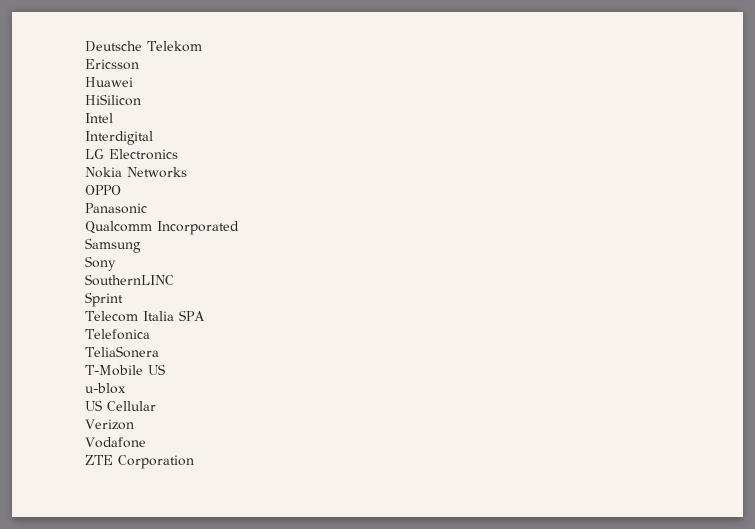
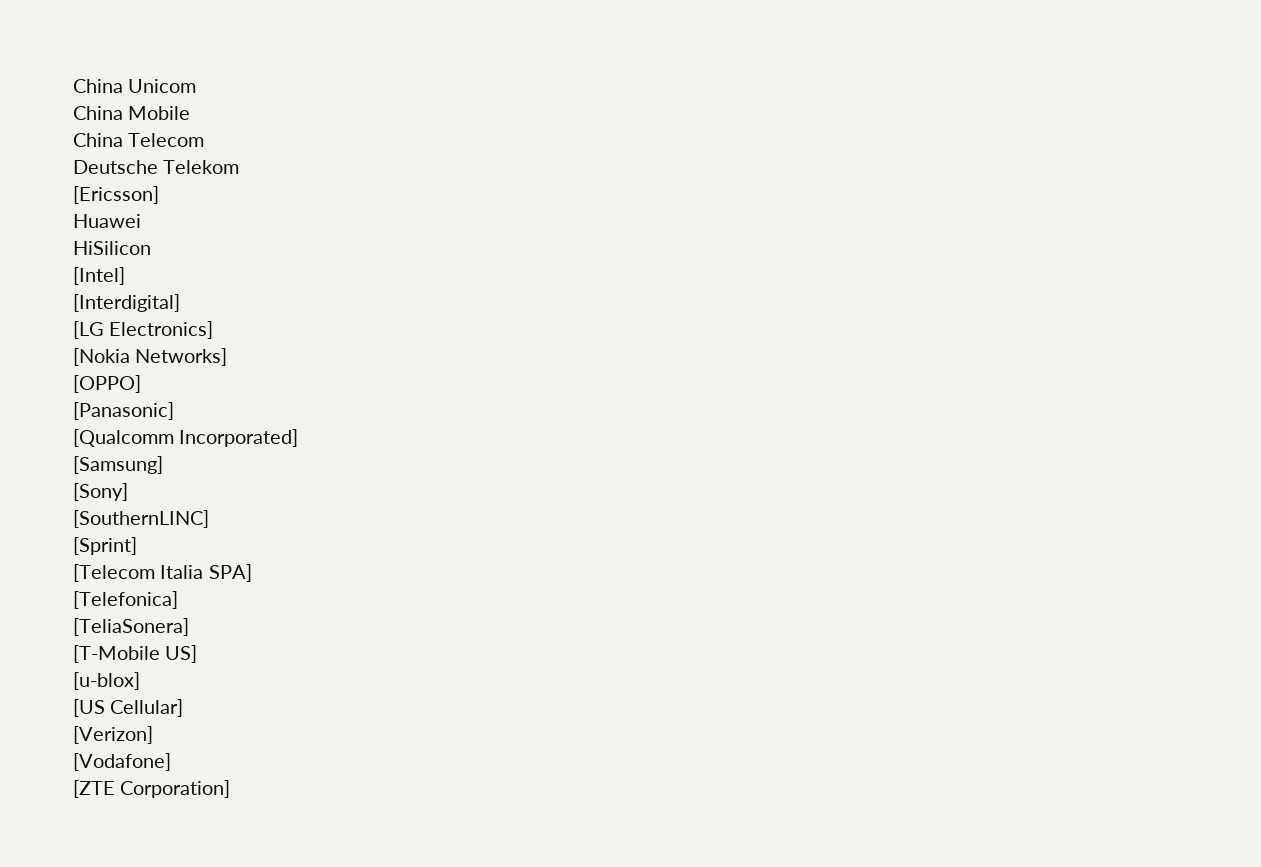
+ China Unicom
+ China Mobile
+ China Telecom
- Ericsson
+ [Ericsson]
- Intel
- Interdigital
- LG Electronics
- Nokia Networks
- OPPO
- Panasonic
- Qualcomm Incorporated
- Samsung
- Sony
- SouthernLINC
- Sprint
- Telecom Italia SPA
- Telefonica
- TeliaSonera
- T-Mobile US
- u-blox
- US Cellular
- Verizon
- Vodafone
- ZTE Corporation
+ [Intel]
+ [Interdigital]
+ [LG Electronics]
+ [Nokia Networks]
+ [OPPO]
+ [Panasonic]
+ [Qualcomm Incorporated]
+ [Samsung]
+ [Sony]
+ [SouthernLINC]
+ [Sprint]
+ [Telecom Italia SPA]
+ [Telefonica]
+ [TeliaSonera]
+ [T-Mobile US]
+ [u-blox]
+ [US Cellular]
+ [Verizon]
+ [Vodafone]
+ [ZTE Corporation]

